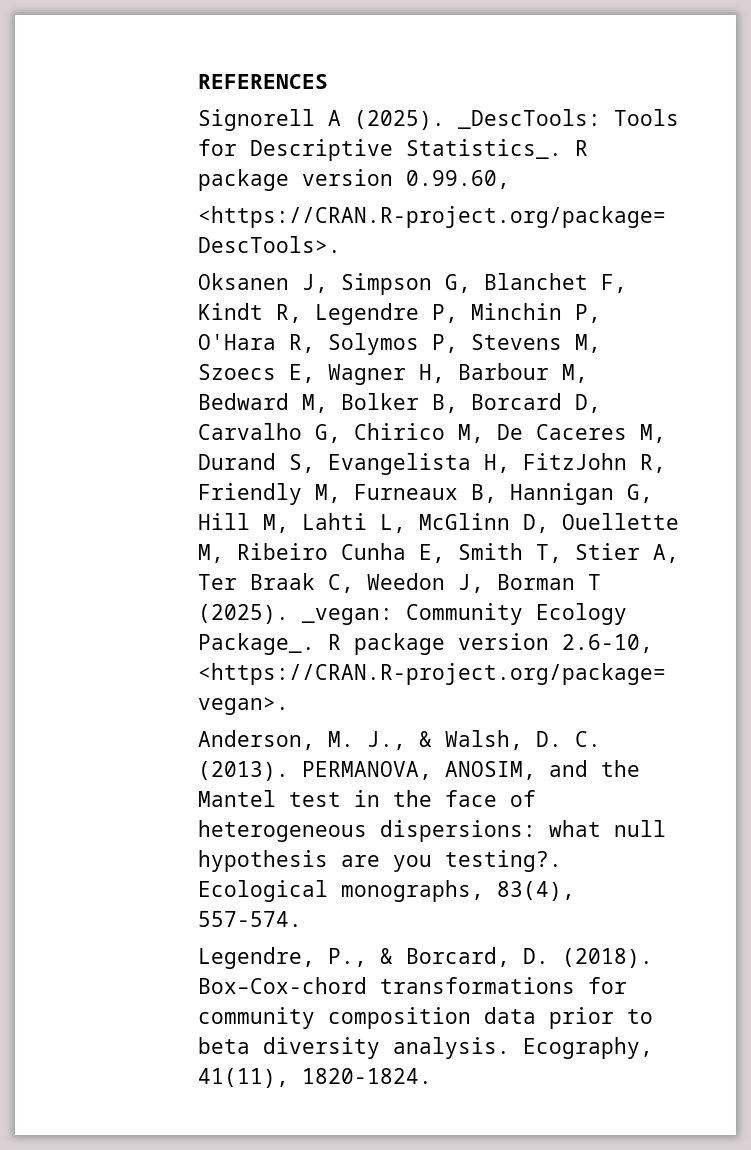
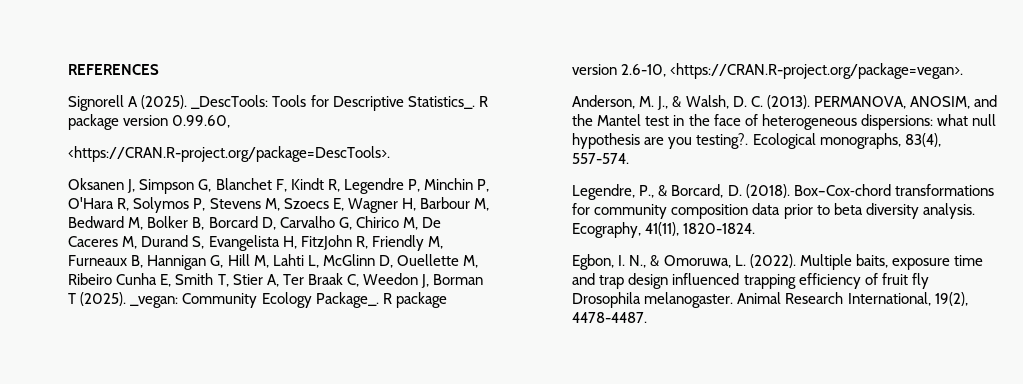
+ Egbon, I. N., & Omoruwa, L. (2022). Multiple baits, exposure time and trap design influenced trapping efficiency of fruit fly Drosophila melanogaster. Animal Research International, 19(2), 4478-4487.

